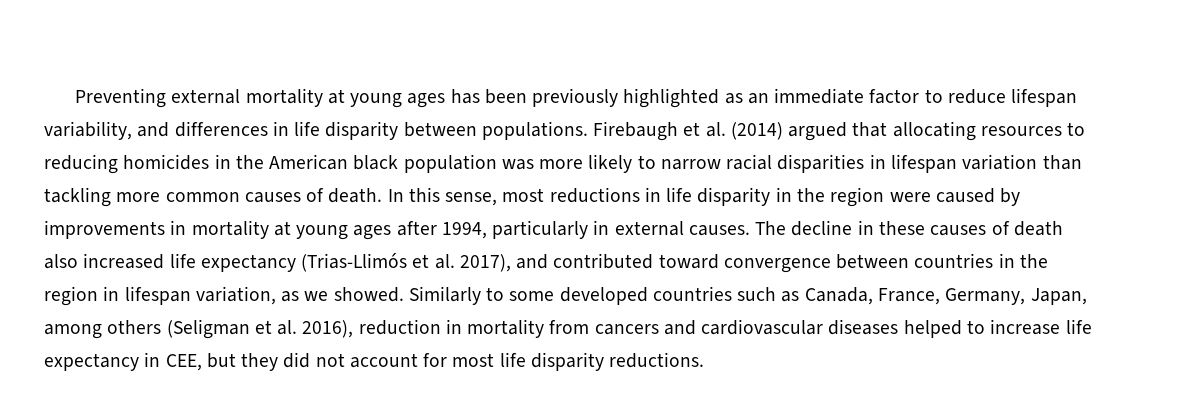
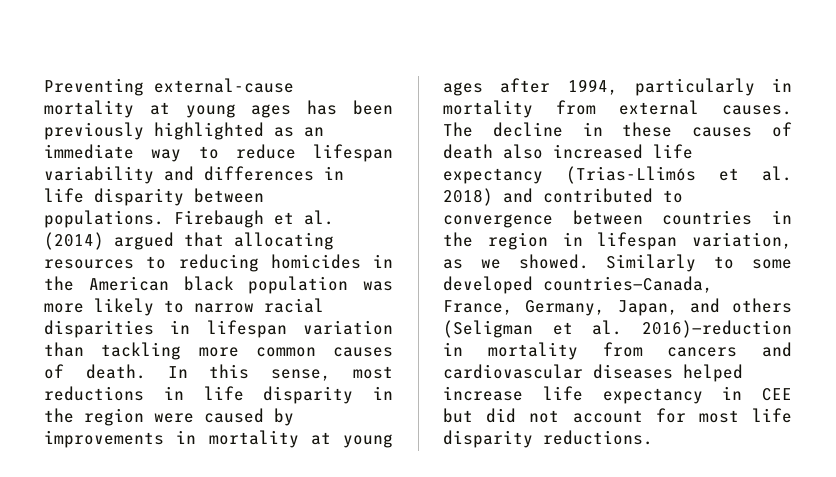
- Preventing external mortality at young ages has been previously highlighted as an immediate factor to reduce lifespan variability, and differences in life disparity between populations.
+ Preventing external-cause mortality at young ages has been previously highlighted as an immediate way to reduce lifespan variability and differences in life disparity between populations.
- In this sense, most reductions in life disparity in the region were caused by improvements in mortality at young ages after 1994, particularly in external causes.
+ In this sense, most reductions in life disparity in the region were caused by improvements in mortality at young ages after 1994, particularly in mortality from external causes.
- The decline in these causes of death also increased life expectancy (Trias-Llimós et al. 2017), and contributed toward convergence between countries in the region in lifespan variation, as we showed.
+ The decline in these causes of death also increased life expectancy (Trias-Llimós et al. 2018) and contributed to convergence between countries in the region in lifespan variation, as we showed.
- Similarly to some developed countries such as Canada, France, Germany, Japan, among others (Seligman et al. 2016), reduction in mortality from cancers and cardiovascular diseases helped to increase life expectancy in CEE, but they did not account for most life disparity reductions.
+ Similarly to some developed countries—Canada, France, Germany, Japan, and others (Seligman et al. 2016)—reduction in mortality from cancers and cardiovascular diseases helped increase life expectancy in CEE but did not account for most life disparity reductions.

